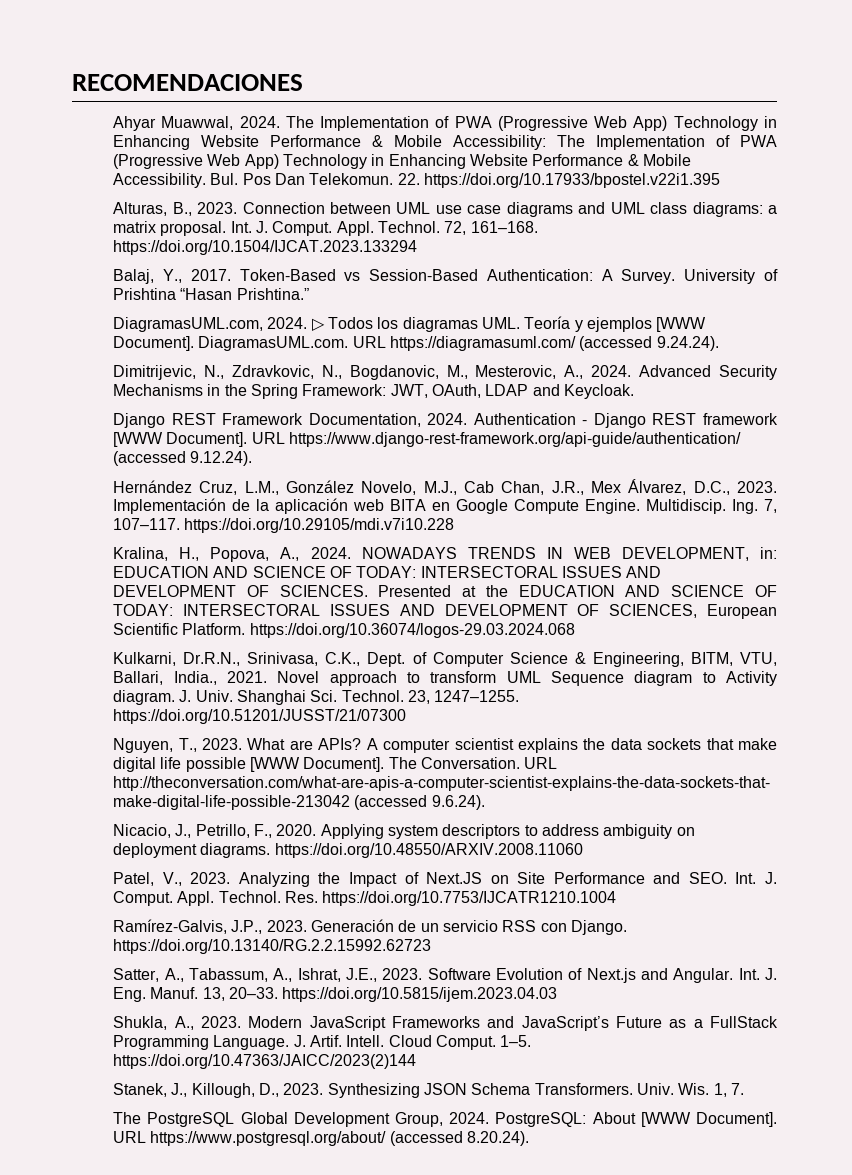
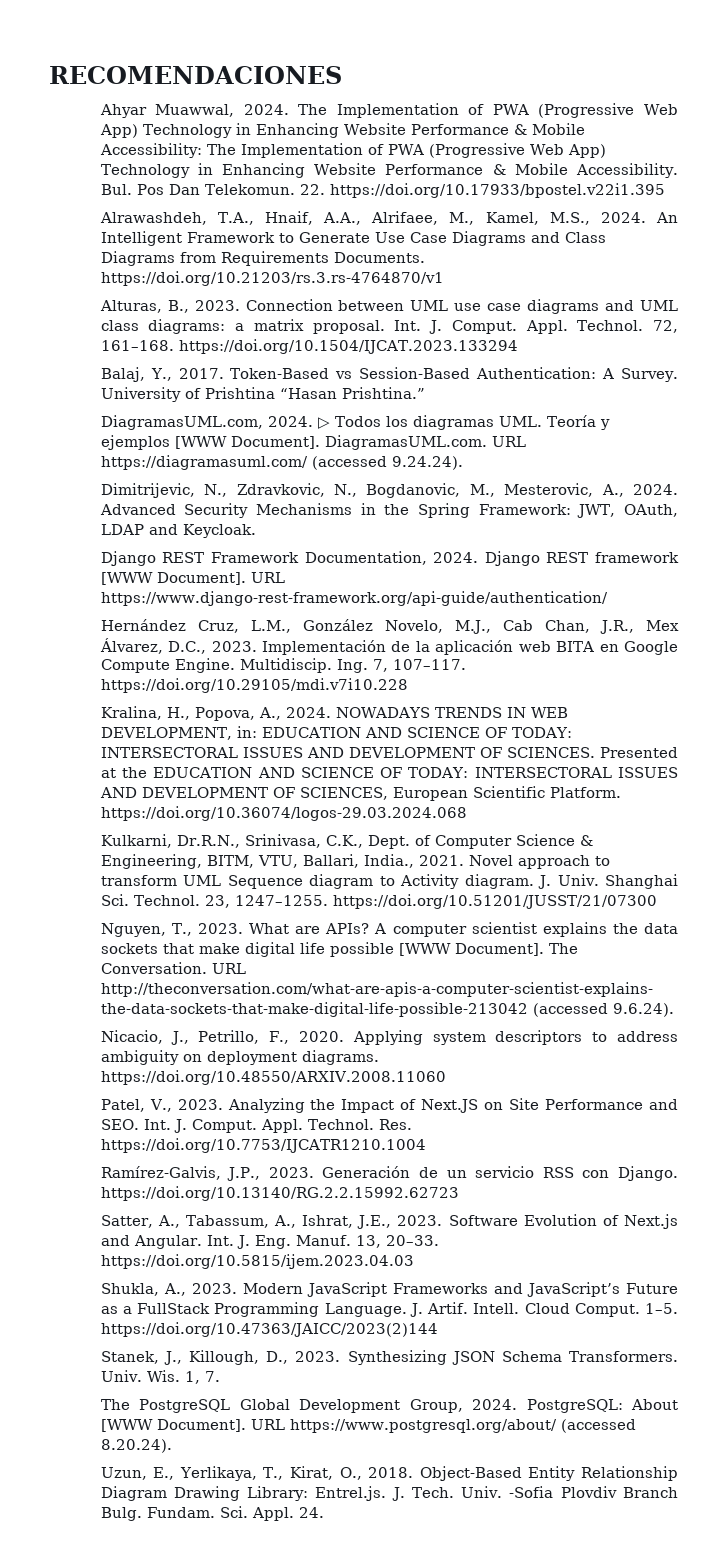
+ Alrawashdeh, T.A., Hnaif, A.A., Alrifaee, M., Kamel, M.S., 2024. An Intelligent Framework to Generate Use Case Diagrams and Class Diagrams from Requirements Documents. https://doi.org/10.21203/rs.3.rs-4764870/v1
- Authentication - Django REST framework [WWW Document].
+ Django REST framework [WWW Document].
- URL https://www.django-rest-framework.org/api-guide/authentication/ (accessed 9.12.24).
+ URL https://www.django-rest-framework.org/api-guide/authentication/
+ Uzun, E., Yerlikaya, T., Kirat, O., 2018. Object-Based Entity Relationship Diagram Drawing Library: Entrel.js. J. Tech. Univ. -Sofia Plovdiv Branch Bulg. Fundam. Sci. Appl. 24.

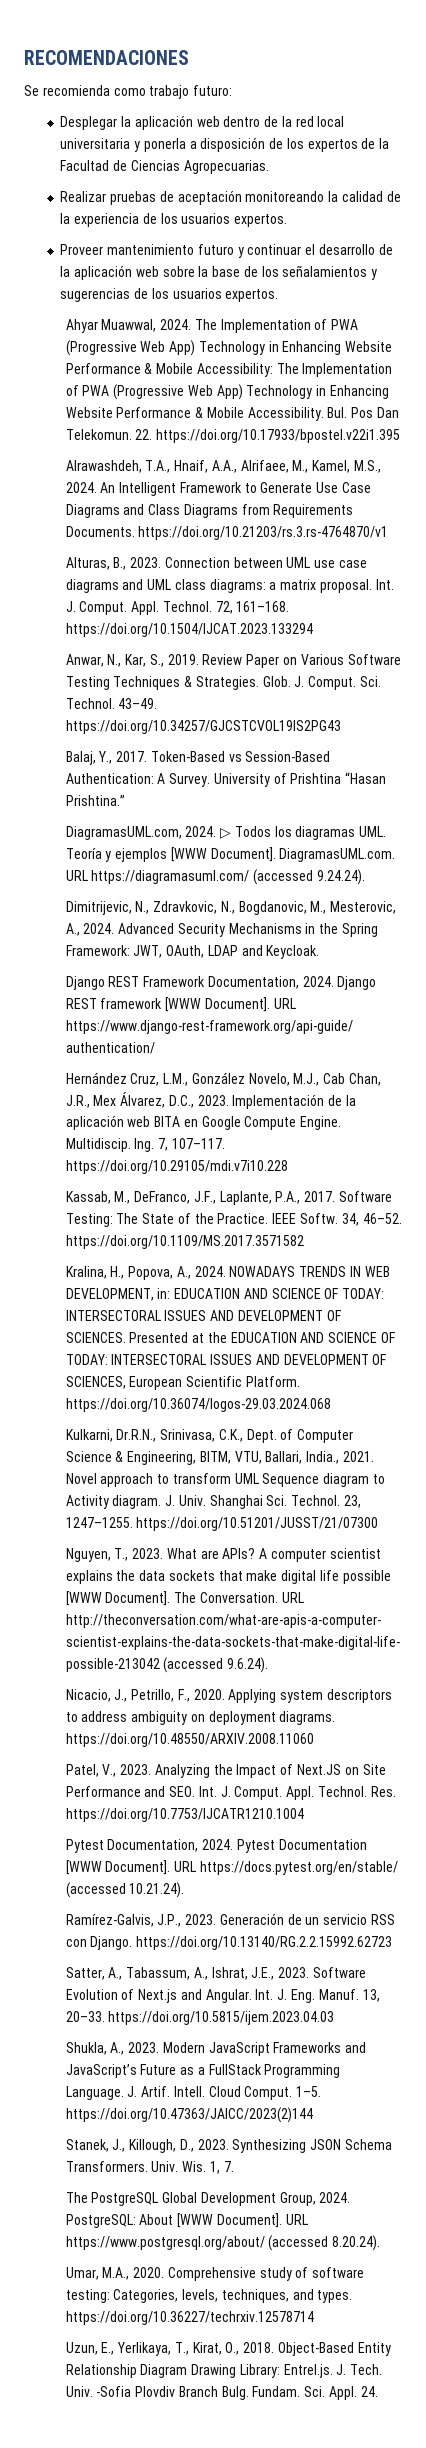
+ Se recomienda como trabajo futuro:
+ Desplegar la aplicación web dentro de la red local universitaria y ponerla a disposición de los expertos de la Facultad de Ciencias Agropecuarias.
+ Realizar pruebas de aceptación monitoreando la calidad de la experiencia de los usuarios expertos.
+ Proveer mantenimiento futuro y continuar el desarrollo de la aplicación web sobre la base de los señalamientos y sugerencias de los usuarios expertos.
+ Anwar, N., Kar, S., 2019. Review Paper on Various Software Testing Techniques & Strategies. Glob. J. Comput. Sci. Technol. 43–49. https://doi.org/10.34257/GJCSTCVOL19IS2PG43
+ Kassab, M., DeFranco, J.F., Laplante, P.A., 2017. Software Testing: The State of the Practice. IEEE Softw. 34, 46–52. https://doi.org/10.1109/MS.2017.3571582
+ Pytest Documentation, 2024. Pytest Documentation [WWW Document]. URL https://docs.pytest.org/en/stable/ (accessed 10.21.24).
+ Umar, M.A., 2020. Comprehensive study of software testing: Categories, levels, techniques, and types. https://doi.org/10.36227/techrxiv.12578714

